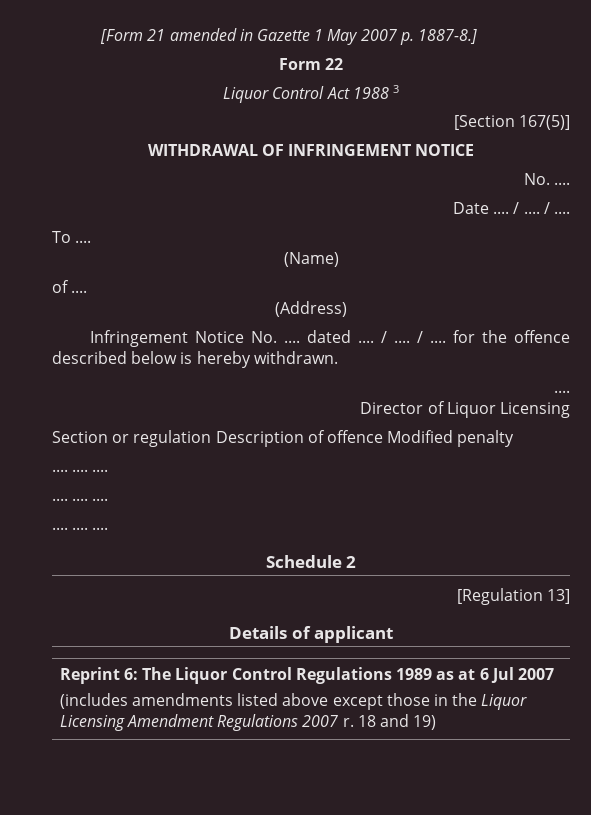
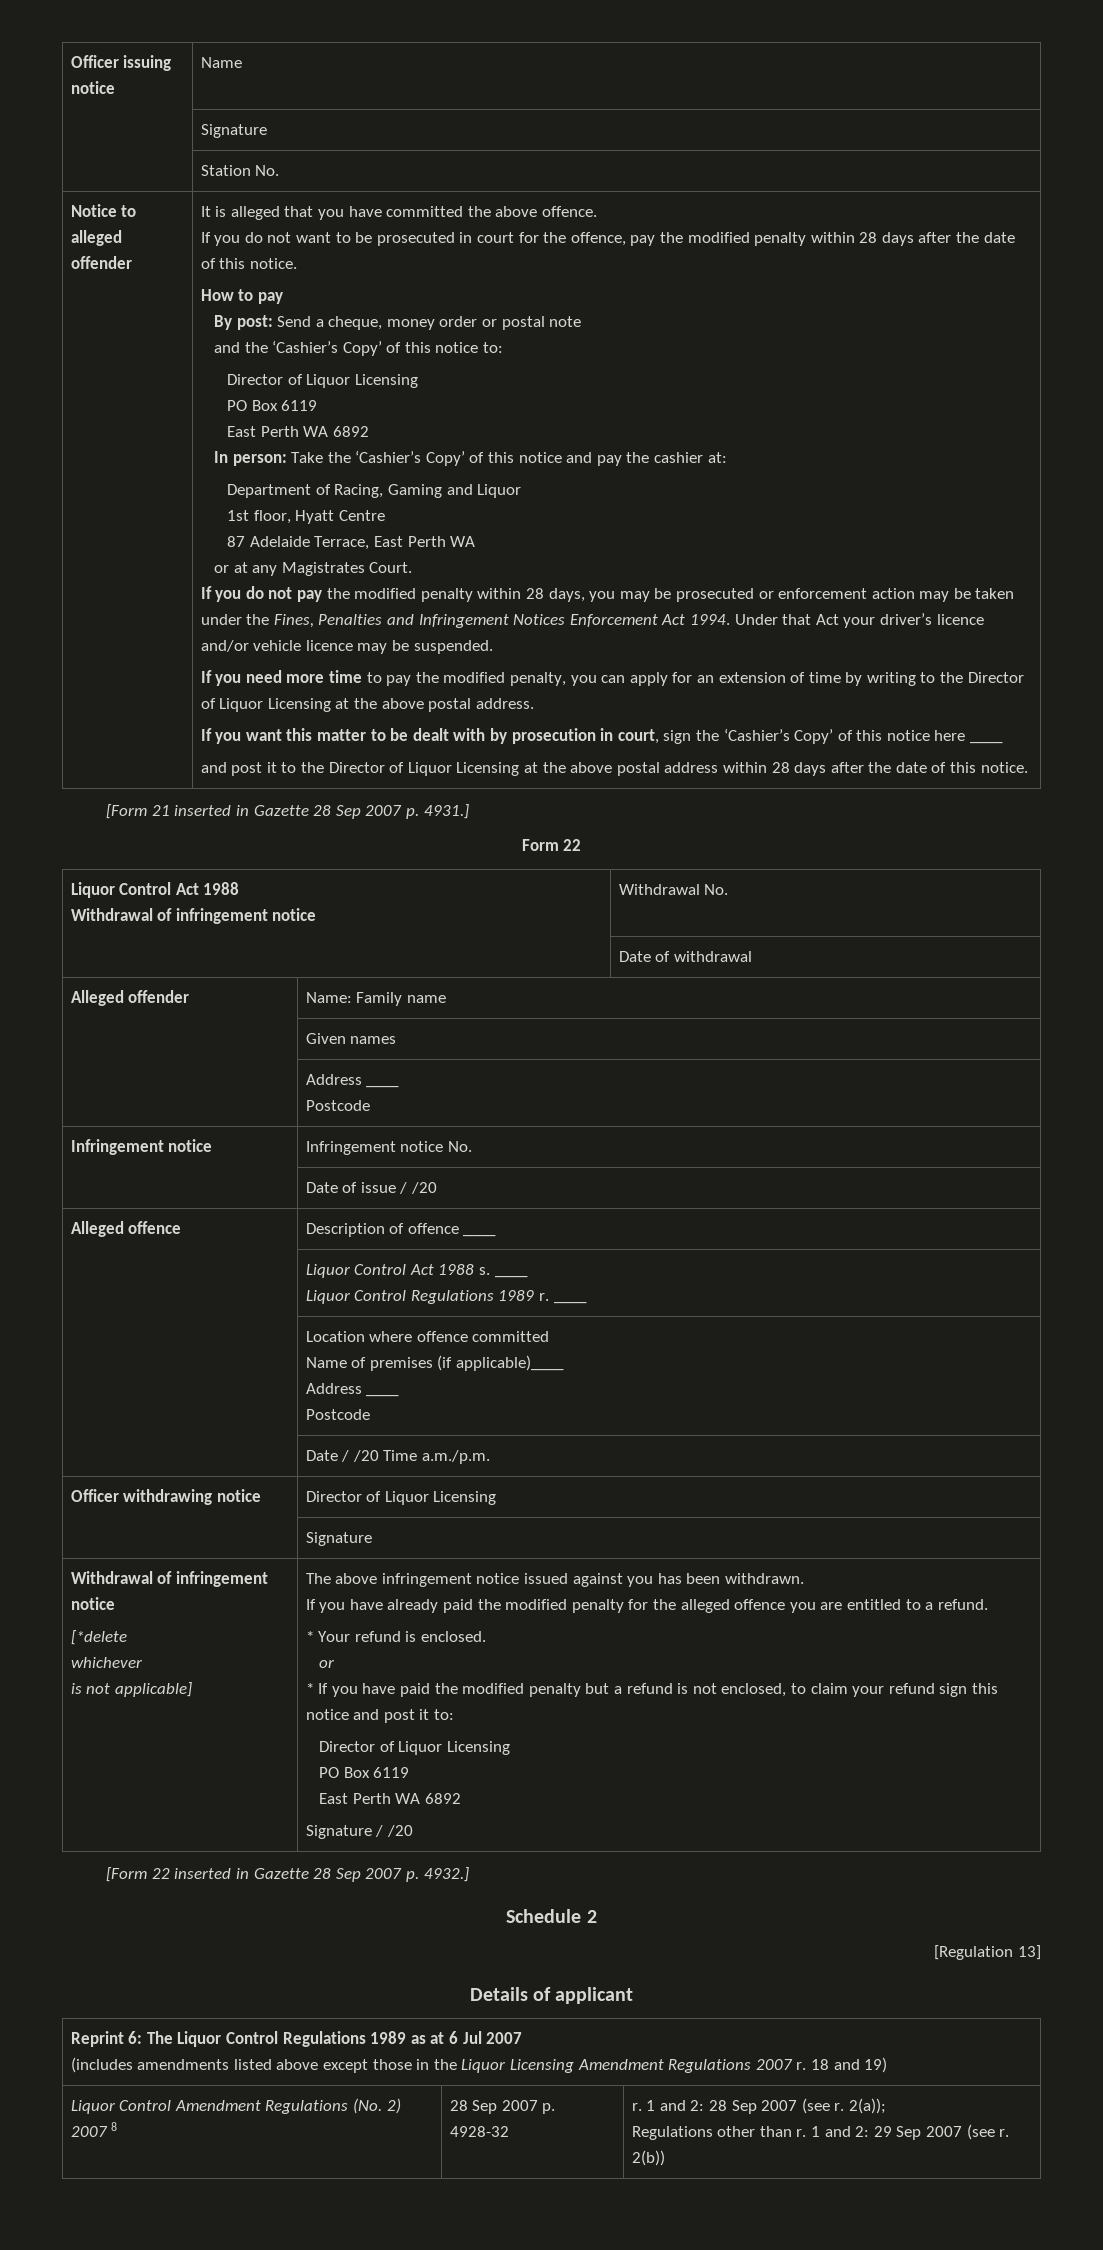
+ Officer issuing notice | Name
+ | Signature
+ | Station No.
+ Notice to alleged offender | It is alleged that you have committed the above offence.
+ If you do not want to be prosecuted in court for the offence, pay the modified penalty within 28 days after the date of this notice.
+ How to pay
+ By post: Send a cheque, money order or postal note
+ and the ‘Cashier’s Copy’ of this notice to:
+ Director of Liquor Licensing
+ PO Box 6119
+ East Perth WA 6892
+ In person: Take the ‘Cashier’s Copy’ of this notice and pay the cashier at:
+ Department of Racing, Gaming and Liquor
+ 1st floor, Hyatt Centre
+ 87 Adelaide Terrace, East Perth WA
+ or at any Magistrates Court.
+ If you do not pay the modified penalty within 28 days, you may be prosecuted or enforcement action may be taken under the Fines, Penalties and Infringement Notices Enforcement Act 1994. Under that Act your driver’s licence and/or vehicle licence may be suspended.
+ If you need more time to pay the modified penalty, you can apply for an extension of time by writing to the Director of Liquor Licensing at the above postal address.
+ If you want this matter to be dealt with by prosecution in court, sign the ‘Cashier’s Copy’ of this notice here ____
+ and post it to the Director of Liquor Licensing at the above postal address within 28 days after the date of this notice.
- [Form 21 amended in Gazette 1 May 2007 p. 1887-8.]
+ [Form 21 inserted in Gazette 28 Sep 2007 p. 4931.]
  Form 22
- Liquor Control Act 1988 3
- [Section 167(5)]
- WITHDRAWAL OF INFRINGEMENT NOTICE
- No. ....
- Date .... / .... / ....
- To ....
- (Name)
- of ....
- (Address)
- Infringement Notice No. .... dated .... / .... / .... for the offence described below is hereby withdrawn.
- ....
+ Liquor Control Act 1988
+ Withdrawal of infringement notice | Withdrawal No.
+ | Date of withdrawal
+ Alleged offender | Name: Family name
+ | Given names
+ | Address ____
+ Postcode
+ Infringement notice | Infringement notice No.
+ | Date of issue / /20
+ Alleged offence | Description of offence ____
+ | Liquor Control Act 1988 s. ____
+ Liquor Control Regulations 1989 r. ____
+ | Location where offence committed
+ Name of premises (if applicable)____
+ Address ____
+ Postcode
+ | Date / /20 Time a.m./p.m.
+ Officer withdrawing notice | Director of Liquor Licensing
+ | Signature
+ Withdrawal of infringement notice
+ [*delete
+ whichever
+ is not applicable] | The above infringement notice issued against you has been withdrawn.
+ If you have already paid the modified penalty for the alleged offence you are entitled to a refund.
+ * Your refund is enclosed.
+ or
+ * If you have paid the modified penalty but a refund is not enclosed, to claim your refund sign this notice and post it to:
  Director of Liquor Licensing
- Section or regulation Description of offence Modified penalty
- .... .... ....
- .... .... ....
- .... .... ....
+ PO Box 6119
+ East Perth WA 6892
+ Signature / /20
+ [Form 22 inserted in Gazette 28 Sep 2007 p. 4932.]
+ Liquor Control Amendment Regulations (No. 2) 2007 8 | 28 Sep 2007 p. 4928-32 | r. 1 and 2: 28 Sep 2007 (see r. 2(a));
+ Regulations other than r. 1 and 2: 29 Sep 2007 (see r. 2(b))

